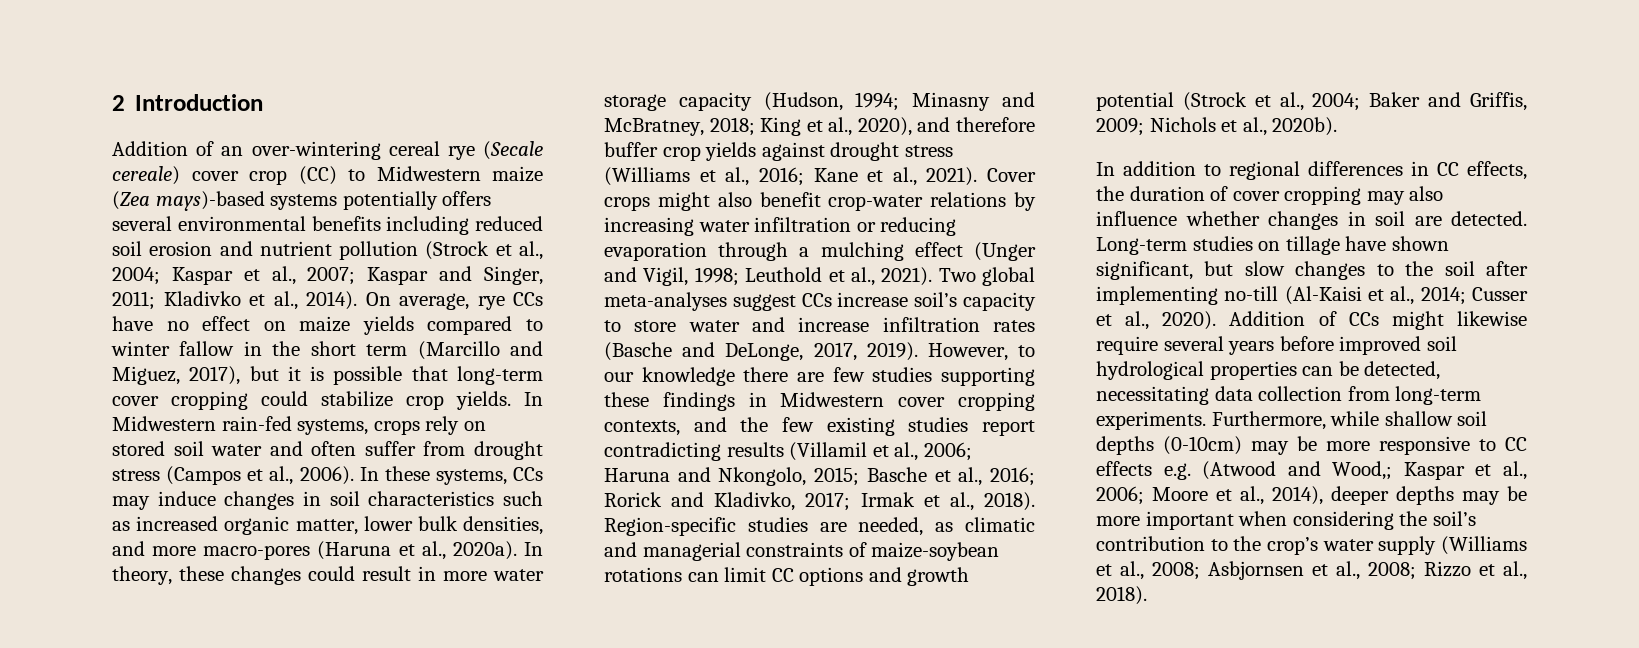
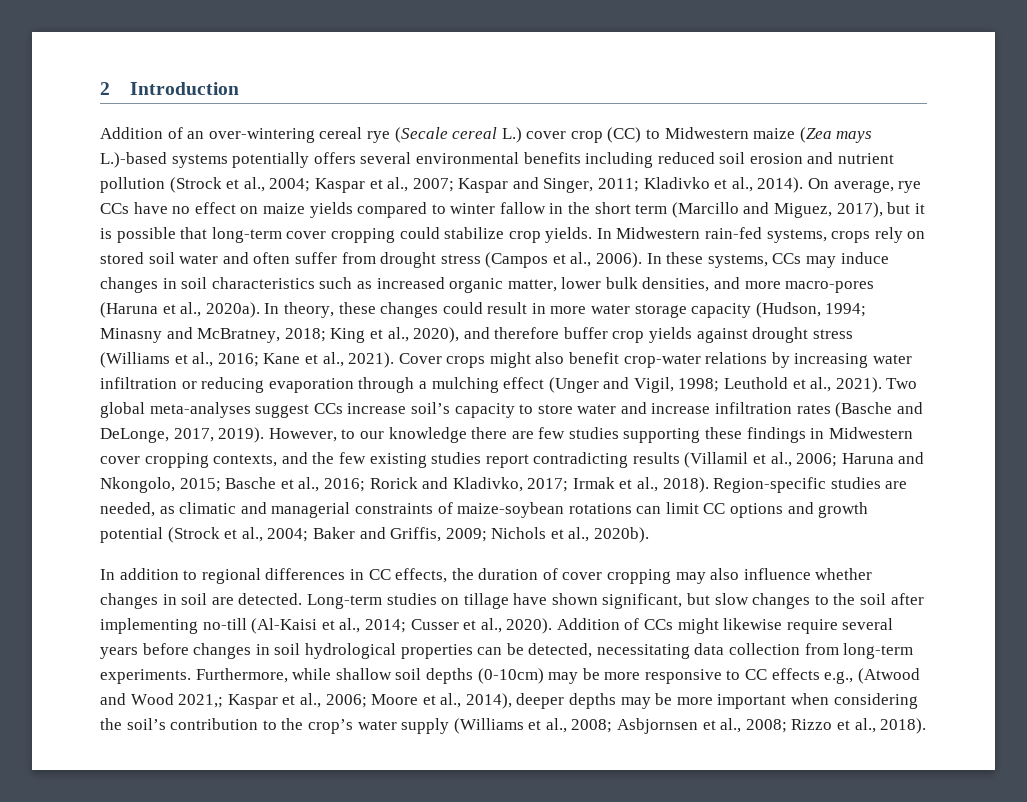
- Addition of an over-wintering cereal rye (Secale cereale) cover crop (CC) to Midwestern maize (Zea mays)-based systems potentially offers several environmental benefits including reduced soil erosion and nutrient pollution (Strock et al., 2004; Kaspar et al., 2007; Kaspar and Singer, 2011; Kladivko et al., 2014).
+ Addition of an over-wintering cereal rye (Secale cereal L.) cover crop (CC) to Midwestern maize (Zea mays L.)-based systems potentially offers several environmental benefits including reduced soil erosion and nutrient pollution (Strock et al., 2004; Kaspar et al., 2007; Kaspar and Singer, 2011; Kladivko et al., 2014).
- Addition of CCs might likewise require several years before improved soil hydrological properties can be detected, necessitating data collection from long-term experiments.
+ Addition of CCs might likewise require several years before changes in soil hydrological properties can be detected, necessitating data collection from long-term experiments.
- Furthermore, while shallow soil depths (0-10cm) may be more responsive to CC effects e.g. (Atwood and Wood,; Kaspar et al., 2006; Moore et al., 2014), deeper depths may be more important when considering the soil’s contribution to the crop’s water supply (Williams et al., 2008; Asbjornsen et al., 2008; Rizzo et al., 2018).
+ Furthermore, while shallow soil depths (0-10cm) may be more responsive to CC effects e.g., (Atwood and Wood 2021,; Kaspar et al., 2006; Moore et al., 2014), deeper depths may be more important when considering the soil’s contribution to the crop’s water supply (Williams et al., 2008; Asbjornsen et al., 2008; Rizzo et al., 2018).

